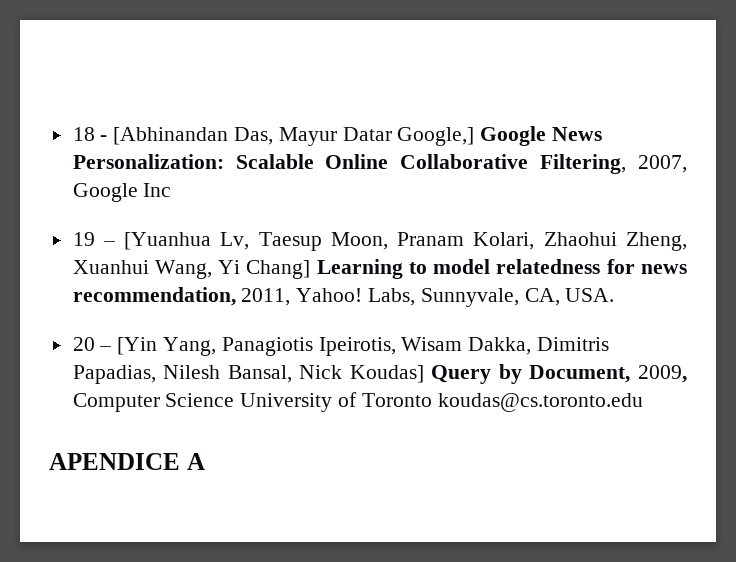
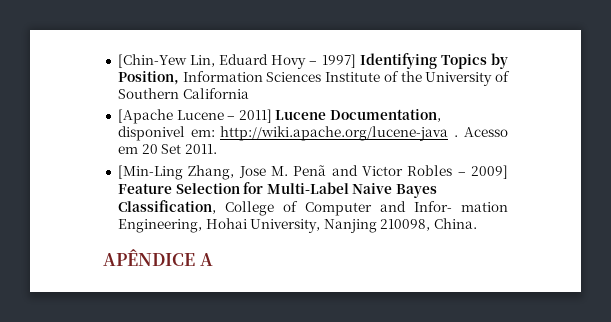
- 18 - [Abhinandan Das, Mayur Datar Google,] Google News Personalization: Scalable Online Collaborative Filtering, 2007, Google Inc
- 19 – [Yuanhua Lv, Taesup Moon, Pranam Kolari, Zhaohui Zheng, Xuanhui Wang, Yi Chang] Learning to model relatedness for news recommendation, 2011, Yahoo! Labs, Sunnyvale, CA, USA.
- 20 – [Yin Yang, Panagiotis Ipeirotis, Wisam Dakka, Dimitris Papadias, Nilesh Bansal, Nick Koudas] Query by Document, 2009, Computer Science University of Toronto koudas@cs.toronto.edu
- APENDICE A
+ [Chin-Yew Lin, Eduard Hovy – 1997] Identifying Topics by Position, Information Sciences Institute of the University of Southern California
+ [Apache Lucene – 2011] Lucene Documentation, disponivel em: http://wiki.apache.org/lucene-java . Acesso em 20 Set 2011.
+ [Min-Ling Zhang, Jose M. Penã and Victor Robles – 2009] Feature Selection for Multi-Label Naive Bayes Classification, College of Computer and Infor- mation Engineering, Hohai University, Nanjing 210098, China.
+ APÊNDICE A

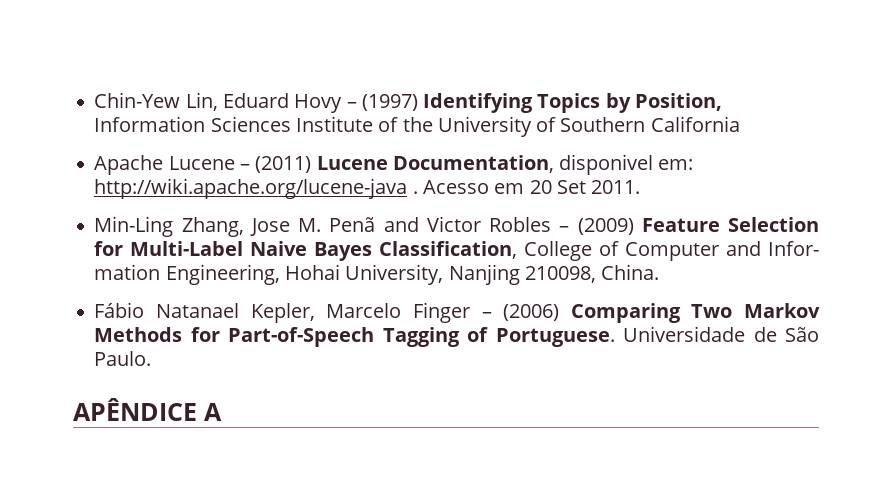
- [Chin-Yew Lin, Eduard Hovy – 1997] Identifying Topics by Position, Information Sciences Institute of the University of Southern California
+ Chin-Yew Lin, Eduard Hovy – (1997) Identifying Topics by Position, Information Sciences Institute of the University of Southern California
- [Apache Lucene – 2011] Lucene Documentation, disponivel em: http://wiki.apache.org/lucene-java .
+ Apache Lucene – (2011) Lucene Documentation, disponivel em: http://wiki.apache.org/lucene-java .
- [Min-Ling Zhang, Jose M. Penã and Victor Robles – 2009] Feature Selection for Multi-Label Naive Bayes Classification, College of Computer and Infor- mation Engineering, Hohai University, Nanjing 210098, China.
+ Min-Ling Zhang, Jose M. Penã and Victor Robles – (2009) Feature Selection for Multi-Label Naive Bayes Classification, College of Computer and Infor- mation Engineering, Hohai University, Nanjing 210098, China.
+ Fábio Natanael Kepler, Marcelo Finger – (2006) Comparing Two Markov Methods for Part-of-Speech Tagging of Portuguese. Universidade de São Paulo.

